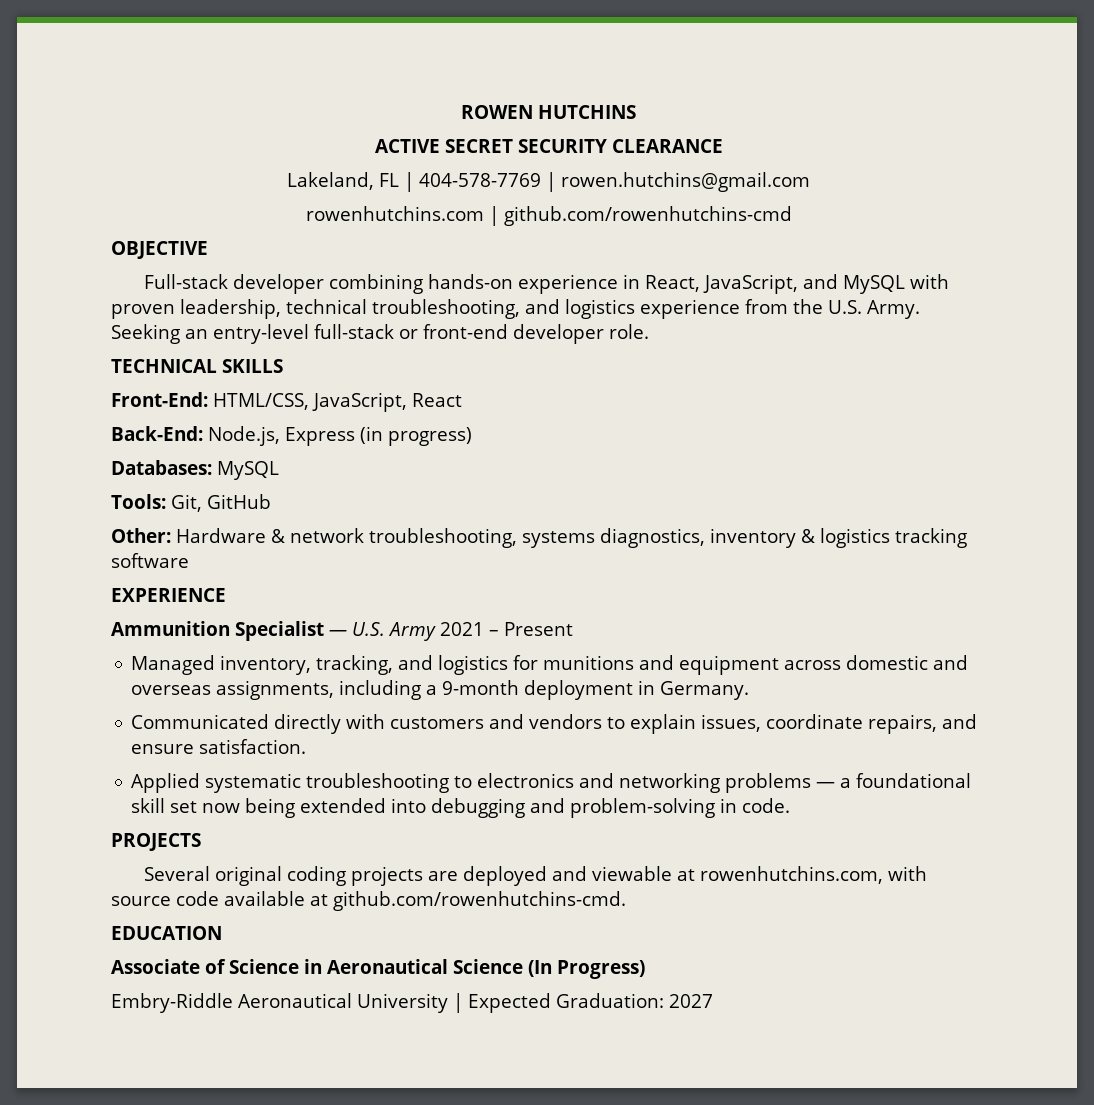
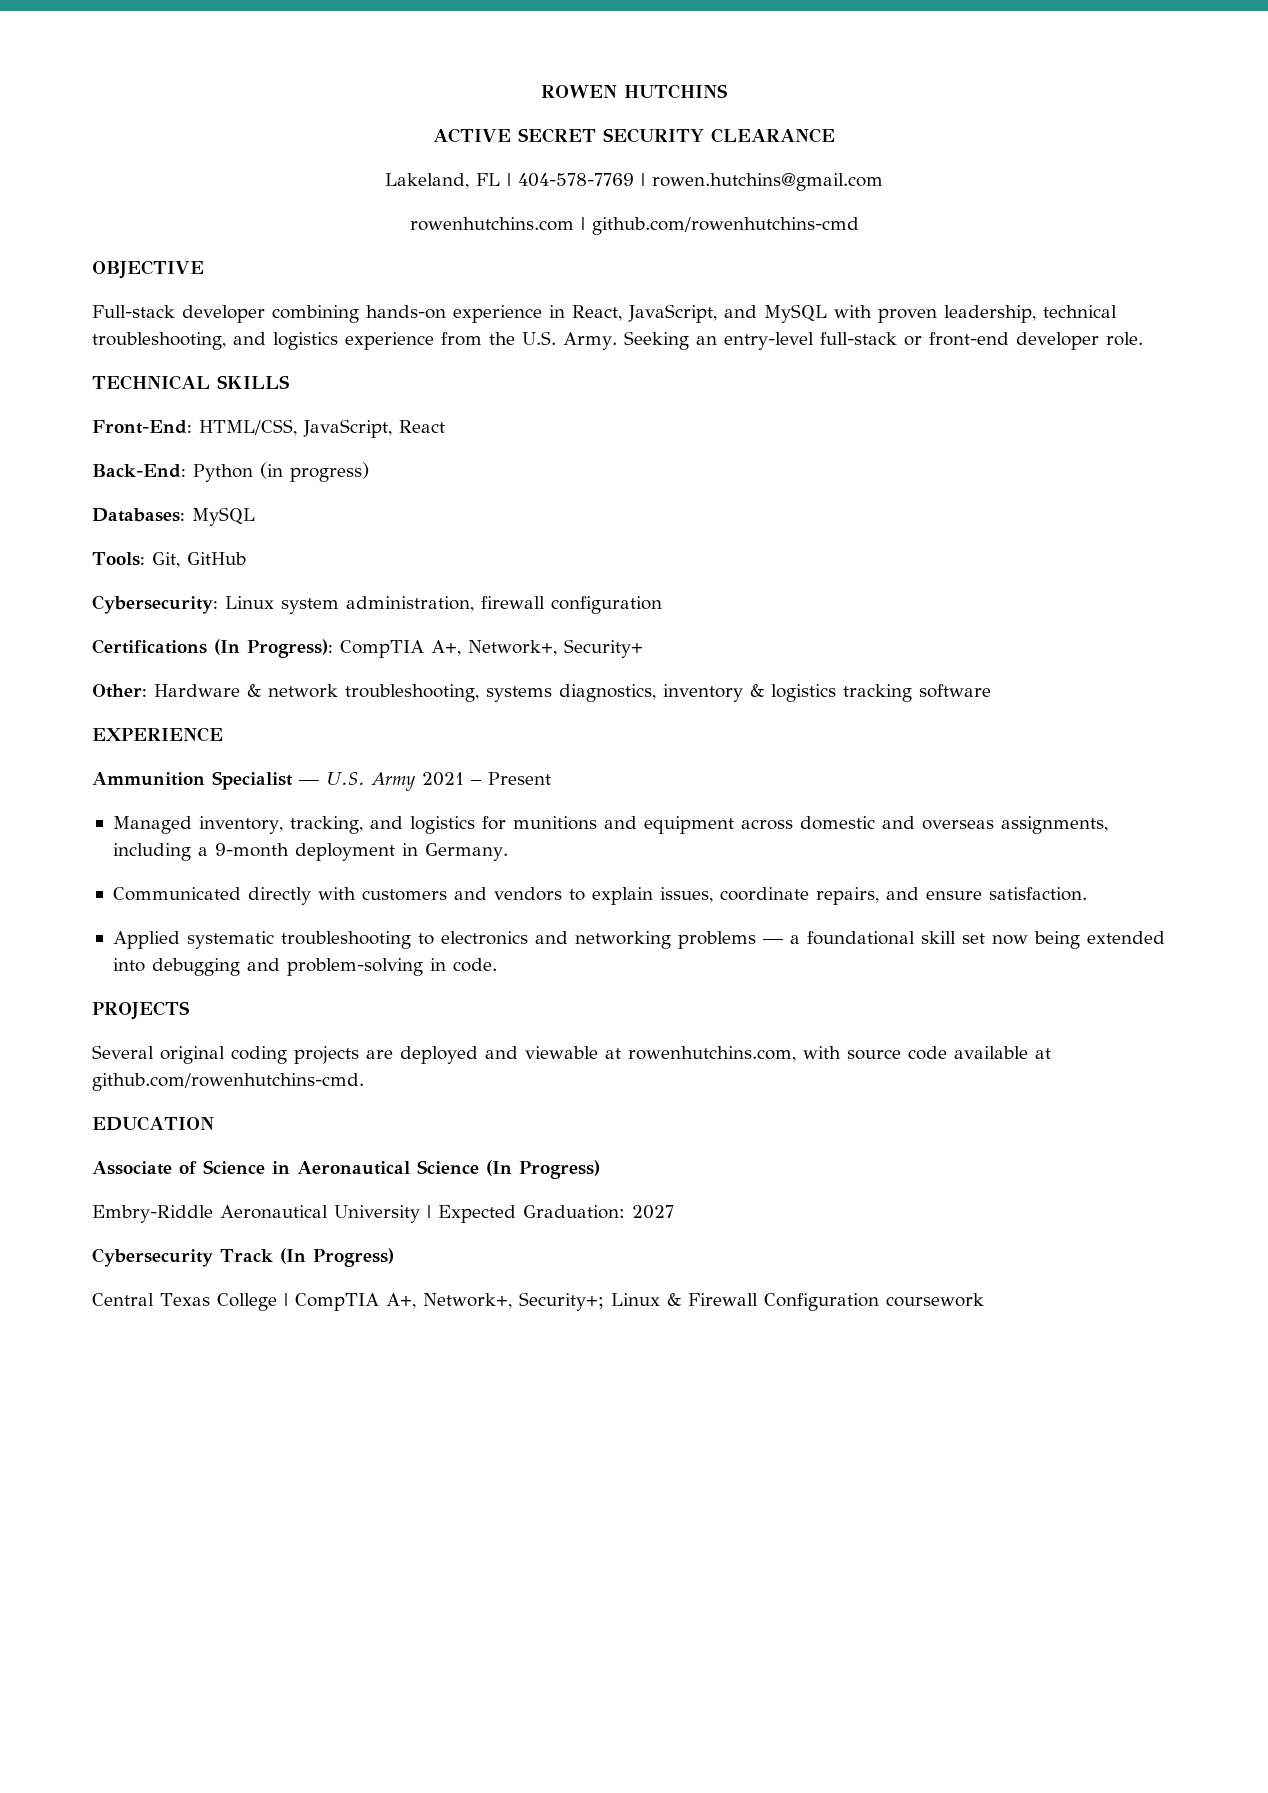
- Back-End: Node.js, Express (in progress)
+ Back-End: Python (in progress)
+ Cybersecurity: Linux system administration, firewall configuration
+ Certifications (In Progress): CompTIA A+, Network+, Security+
+ Cybersecurity Track (In Progress)
+ Central Texas College | CompTIA A+, Network+, Security+; Linux & Firewall Configuration coursework

